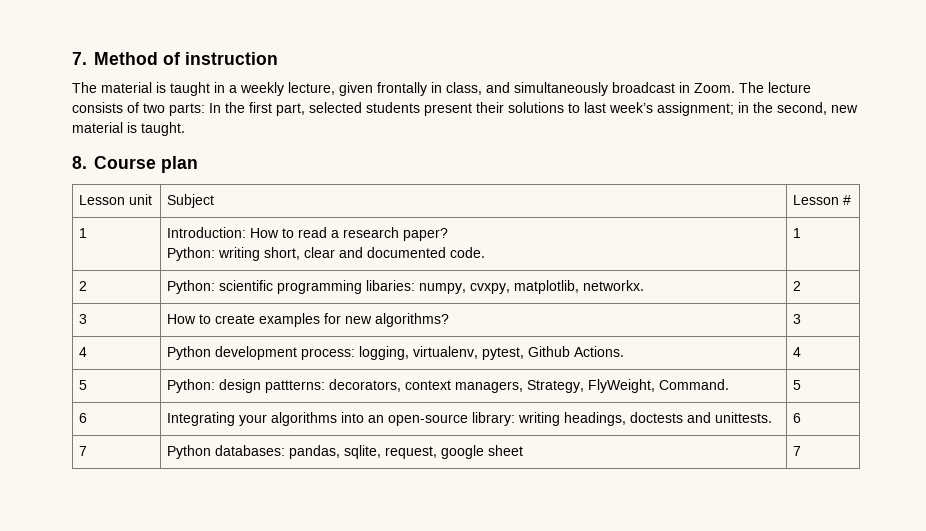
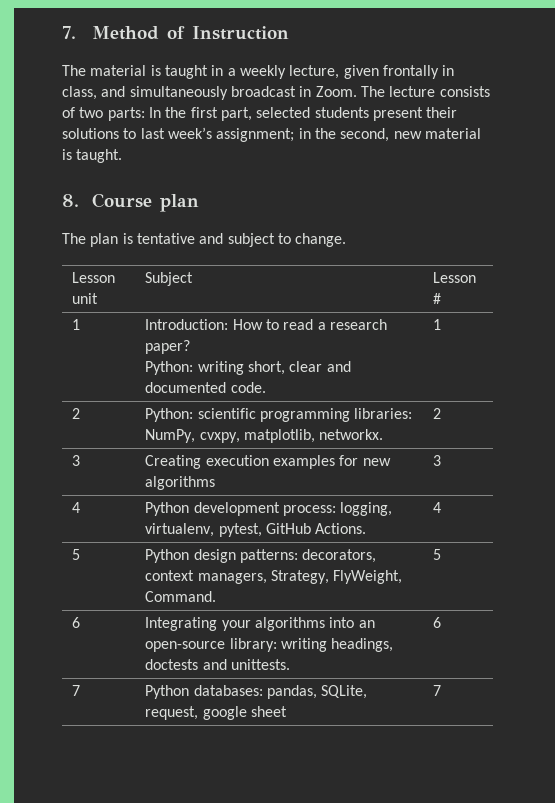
- 7. Method of instruction
+ 7. Method of Instruction
+ The plan is tentative and subject to change.
- 2 | Python: scientific programming libaries: numpy, cvxpy, matplotlib, networkx. | 2
+ 2 | Python: scientific programming libraries: NumPy, cvxpy, matplotlib, networkx. | 2
- 3 | How to create examples for new algorithms? | 3
+ 3 | Creating execution examples for new algorithms | 3
- 4 | Python development process: logging, virtualenv, pytest, Github Actions. | 4
+ 4 | Python development process: logging, virtualenv, pytest, GitHub Actions. | 4
- 5 | Python: design pattterns: decorators, context managers, Strategy, FlyWeight, Command. | 5
+ 5 | Python design patterns: decorators, context managers, Strategy, FlyWeight, Command. | 5
- 7 | Python databases: pandas, sqlite, request, google sheet | 7
+ 7 | Python databases: pandas, SQLite, request, google sheet | 7

